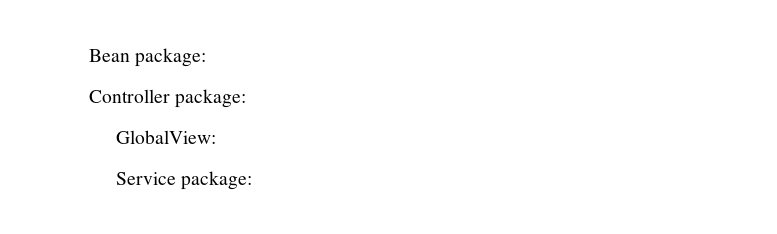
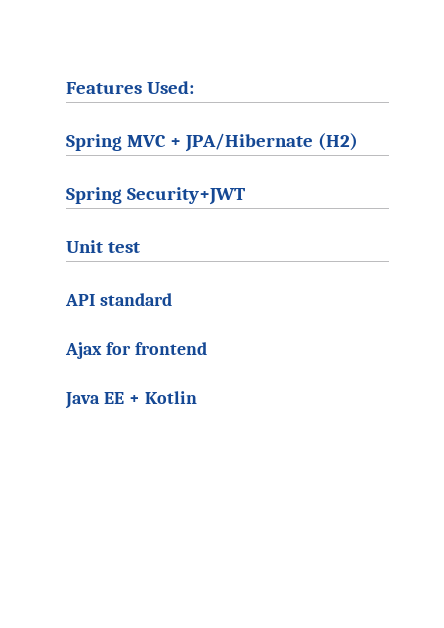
- Bean package:
- Controller package:
- GlobalView:
- Service package:
+ Features Used:
+ Spring MVC + JPA/Hibernate (H2)
+ Spring Security+JWT
+ Unit test
+ API standard
+ Ajax for frontend
+ Java EE + Kotlin

